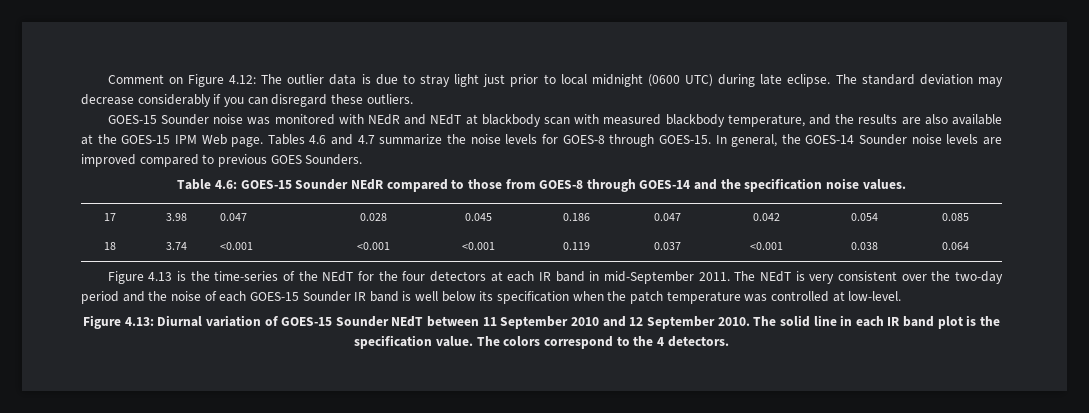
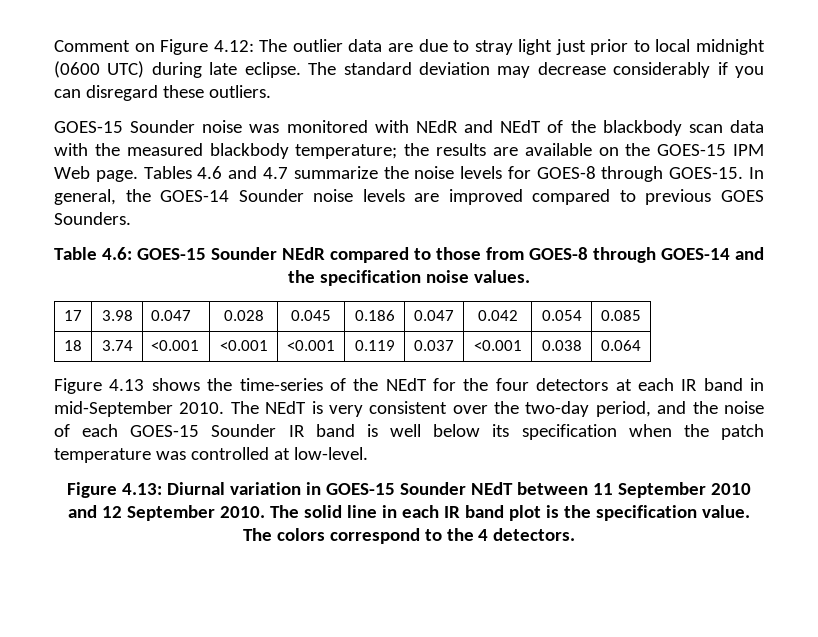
- Comment on Figure 4.12: The outlier data is due to stray light just prior to local midnight (0600 UTC) during late eclipse.
+ Comment on Figure 4.12: The outlier data are due to stray light just prior to local midnight (0600 UTC) during late eclipse.
- GOES-15 Sounder noise was monitored with NEdR and NEdT at blackbody scan with measured blackbody temperature, and the results are also available at the GOES-15 IPM Web page.
+ GOES-15 Sounder noise was monitored with NEdR and NEdT of the blackbody scan data with the measured blackbody temperature; the results are available on the GOES-15 IPM Web page.
- Figure 4.13 is the time-series of the NEdT for the four detectors at each IR band in mid-September 2011.
+ Figure 4.13 shows the time-series of the NEdT for the four detectors at each IR band in mid-September 2010.
- The NEdT is very consistent over the two-day period and the noise of each GOES-15 Sounder IR band is well below its specification when the patch temperature was controlled at low-level.
+ The NEdT is very consistent over the two-day period, and the noise of each GOES-15 Sounder IR band is well below its specification when the patch temperature was controlled at low-level.
- Figure 4.13: Diurnal variation of GOES-15 Sounder NEdT between 11 September 2010 and 12 September 2010.
+ Figure 4.13: Diurnal variation in GOES-15 Sounder NEdT between 11 September 2010 and 12 September 2010.

